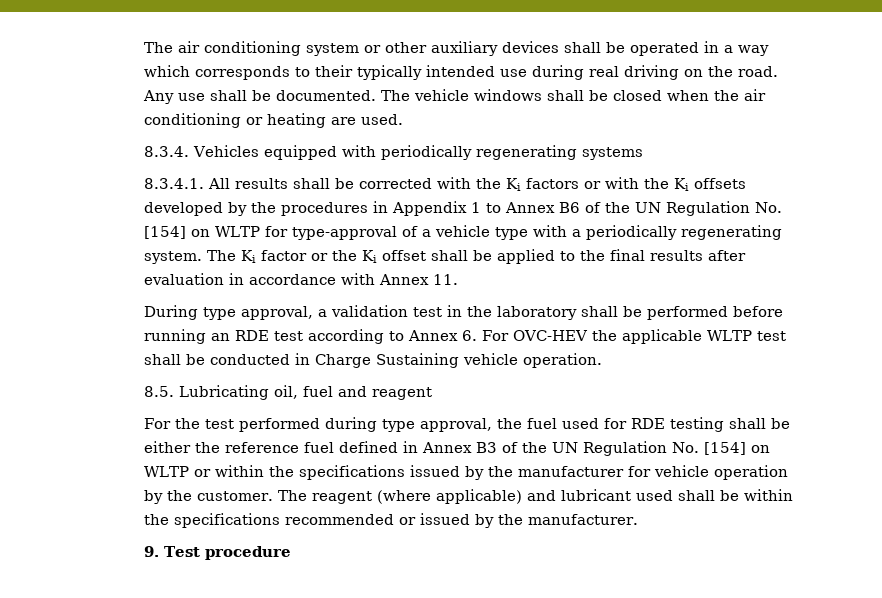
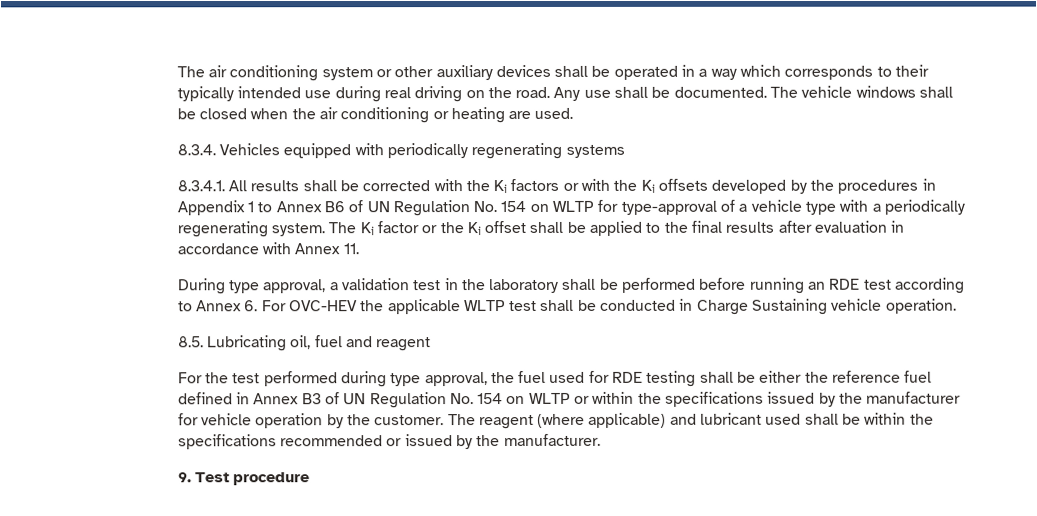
- 8.3.4.1. All results shall be corrected with the Ki factors or with the Ki offsets developed by the procedures in Appendix 1 to Annex B6 of the UN Regulation No. [154] on WLTP for type-approval of a vehicle type with a periodically regenerating system.
+ 8.3.4.1. All results shall be corrected with the Ki factors or with the Ki offsets developed by the procedures in Appendix 1 to Annex B6 of UN Regulation No. 154 on WLTP for type-approval of a vehicle type with a periodically regenerating system.
- For the test performed during type approval, the fuel used for RDE testing shall be either the reference fuel defined in Annex B3 of the UN Regulation No. [154] on WLTP or within the specifications issued by the manufacturer for vehicle operation by the customer.
+ For the test performed during type approval, the fuel used for RDE testing shall be either the reference fuel defined in Annex B3 of UN Regulation No. 154 on WLTP or within the specifications issued by the manufacturer for vehicle operation by the customer.

